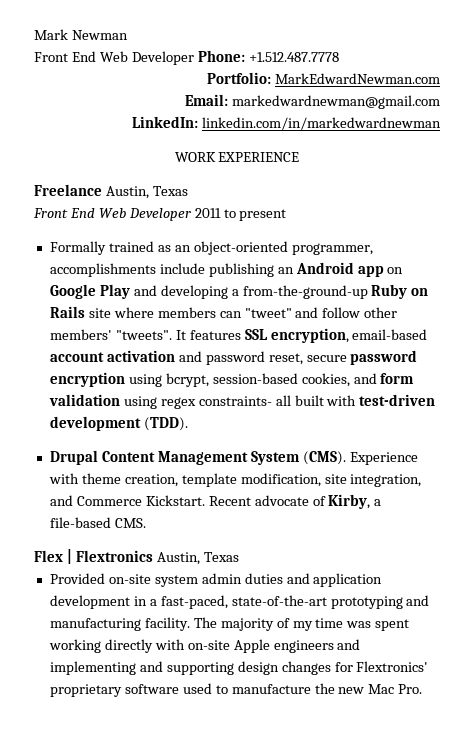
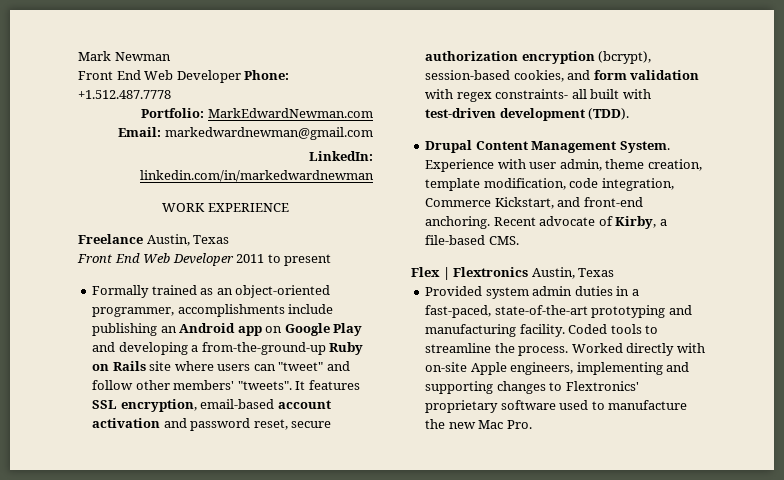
- Formally trained as an object-oriented programmer, accomplishments include publishing an Android app on Google Play and developing a from-the-ground-up Ruby on Rails site where members can "tweet" and follow other members' "tweets".
+ Formally trained as an object-oriented programmer, accomplishments include publishing an Android app on Google Play and developing a from-the-ground-up Ruby on Rails site where users can "tweet" and follow other members' "tweets".
- It features SSL encryption, email-based account activation and password reset, secure password encryption using bcrypt, session-based cookies, and form validation using regex constraints- all built with test-driven development (TDD).
+ It features SSL encryption, email-based account activation and password reset, secure authorization encryption (bcrypt), session-based cookies, and form validation with regex constraints- all built with test-driven development (TDD).
- Drupal Content Management System (CMS). Experience with theme creation, template modification, site integration, and Commerce Kickstart.
+ Drupal Content Management System. Experience with user admin, theme creation, template modification, code integration, Commerce Kickstart, and front-end anchoring.
- Provided on-site system admin duties and application development in a fast-paced, state-of-the-art prototyping and manufacturing facility.
+ Provided system admin duties in a fast-paced, state-of-the-art prototyping and manufacturing facility.
- The majority of my time was spent working directly with on-site Apple engineers and implementing and supporting design changes for Flextronics' proprietary software used to manufacture the new Mac Pro.
+ Coded tools to streamline the process. Worked directly with on-site Apple engineers, implementing and supporting changes to Flextronics' proprietary software used to manufacture the new Mac Pro.

